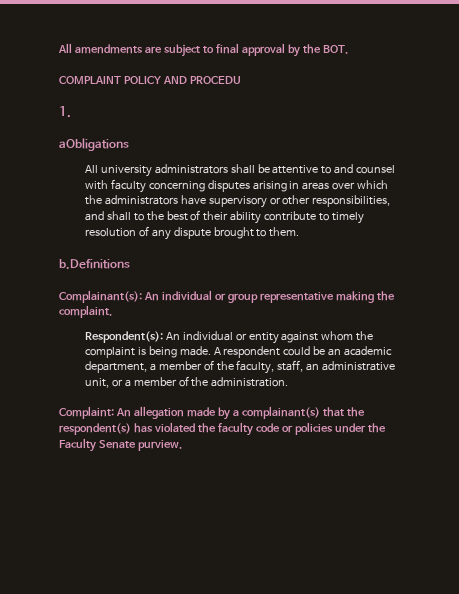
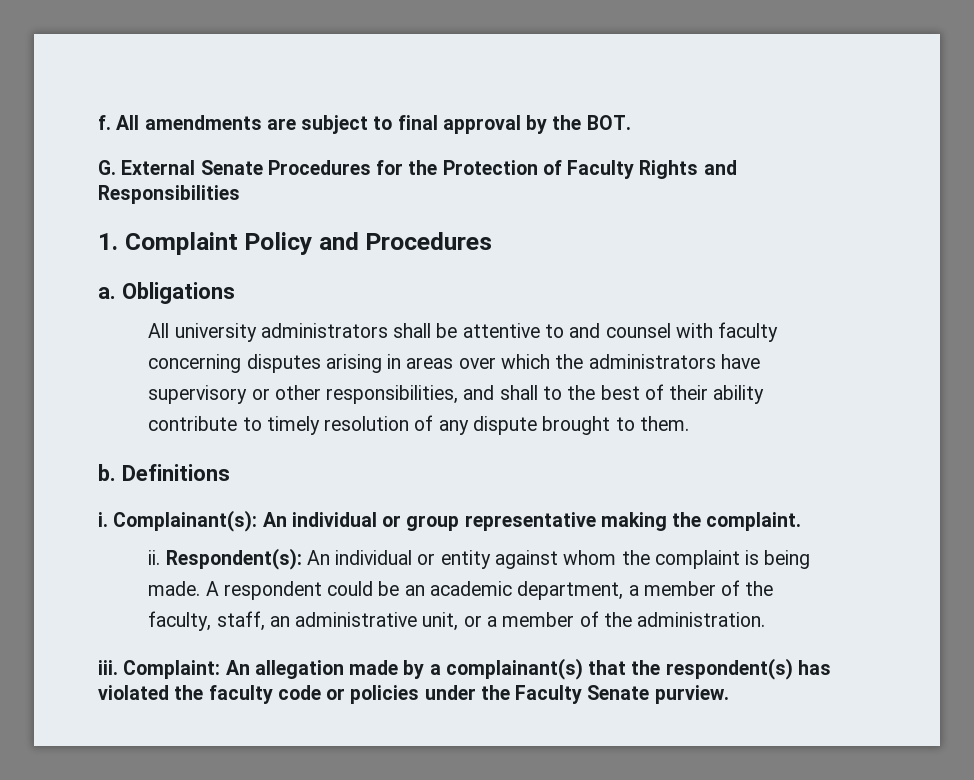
+ f.
- COMPLAINT POLICY AND PROCEDU
- 1.
- aObligations
+ G. External Senate Procedures for the Protection of Faculty Rights and Responsibilities
+ 1. Complaint Policy and Procedures
+ a. Obligations
- b.Definitions
- Complainant(s): An individual or group representative making the complaint.
+ b. Definitions
+ i. Complainant(s): An individual or group representative making the complaint.
+ ii.
+ iii.

